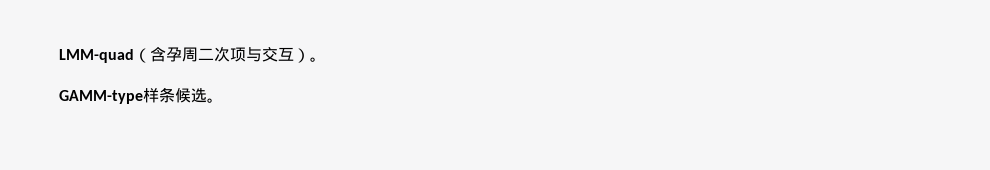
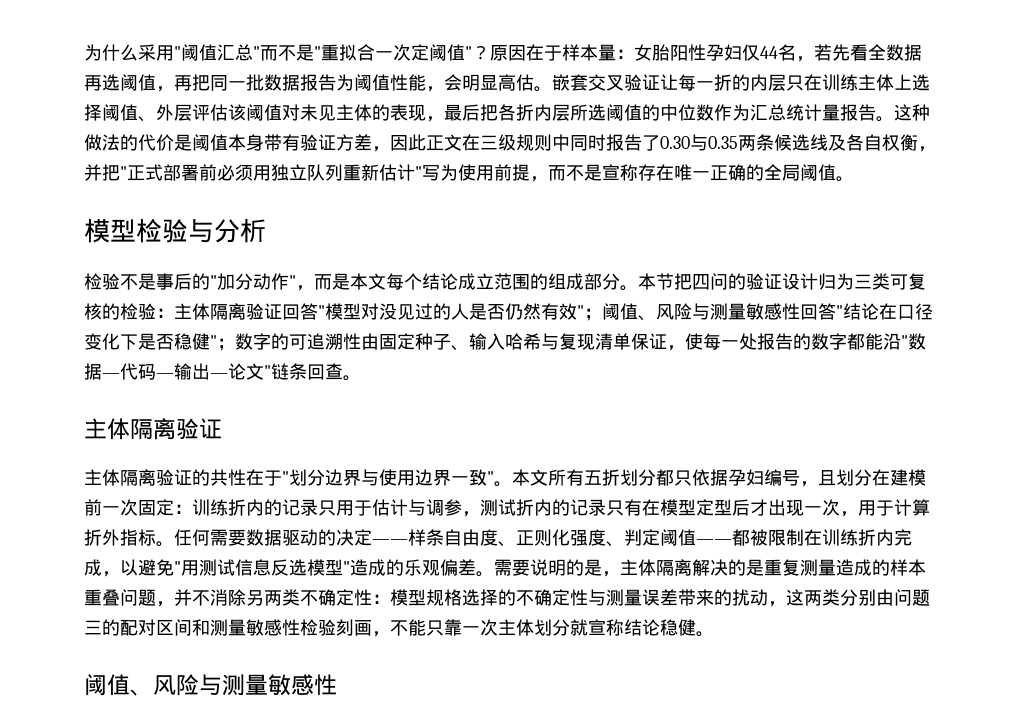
- LMM-quad（含孕周二次项与交互）。
- GAMM-type样条候选。
+ 为什么采用"阈值汇总"而不是"重拟合一次定阈值"？原因在于样本量：女胎阳性孕妇仅44名，若先看全数据再选阈值，再把同一批数据报告为阈值性能，会明显高估。嵌套交叉验证让每一折的内层只在训练主体上选择阈值、外层评估该阈值对未见主体的表现，最后把各折内层所选阈值的中位数作为汇总统计量报告。这种做法的代价是阈值本身带有验证方差，因此正文在三级规则中同时报告了0.30与0.35两条候选线及各自权衡，并把"正式部署前必须用独立队列重新估计"写为使用前提，而不是宣称存在唯一正确的全局阈值。
+ 模型检验与分析
+ 检验不是事后的"加分动作"，而是本文每个结论成立范围的组成部分。本节把四问的验证设计归为三类可复核的检验：主体隔离验证回答"模型对没见过的人是否仍然有效"；阈值、风险与测量敏感性回答"结论在口径变化下是否稳健"；数字的可追溯性由固定种子、输入哈希与复现清单保证，使每一处报告的数字都能沿"数据—代码—输出—论文"链条回查。
+ 主体隔离验证
+ 主体隔离验证的共性在于"划分边界与使用边界一致"。本文所有五折划分都只依据孕妇编号，且划分在建模前一次固定：训练折内的记录只用于估计与调参，测试折内的记录只有在模型定型后才出现一次，用于计算折外指标。任何需要数据驱动的决定——样条自由度、正则化强度、判定阈值——都被限制在训练折内完成，以避免"用测试信息反选模型"造成的乐观偏差。需要说明的是，主体隔离解决的是重复测量造成的样本重叠问题，并不消除另两类不确定性：模型规格选择的不确定性与测量误差带来的扰动，这两类分别由问题三的配对区间和测量敏感性检验刻画，不能只靠一次主体划分就宣称结论稳健。
+ 阈值、风险与测量敏感性

